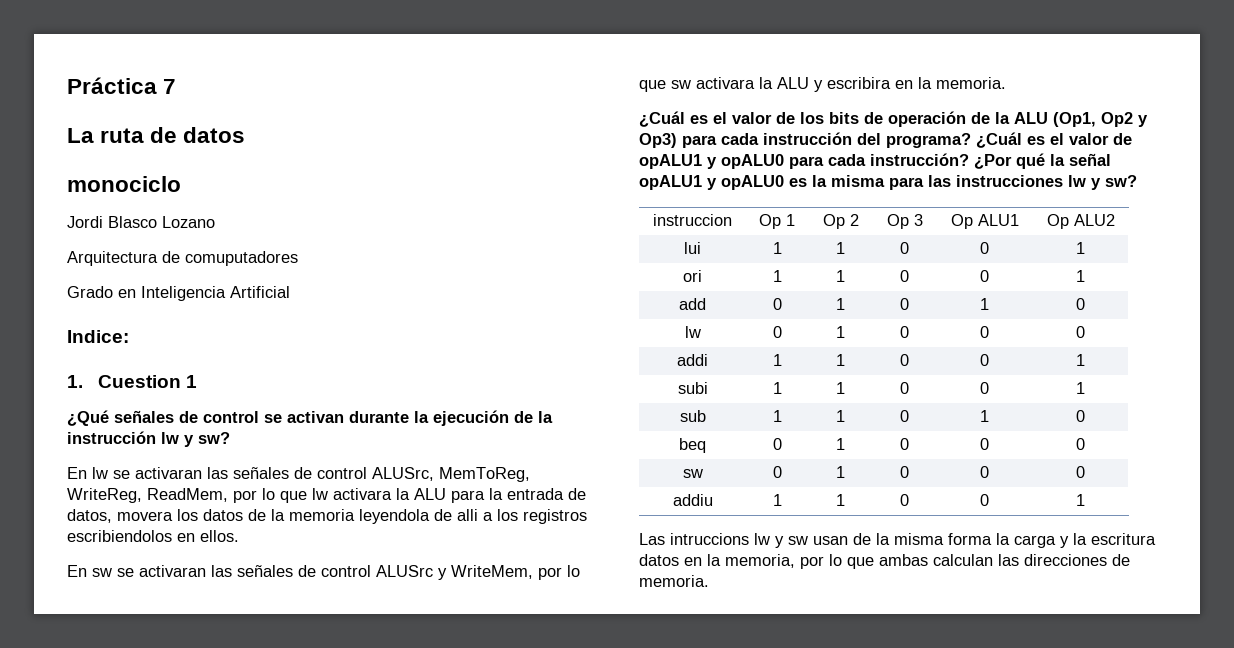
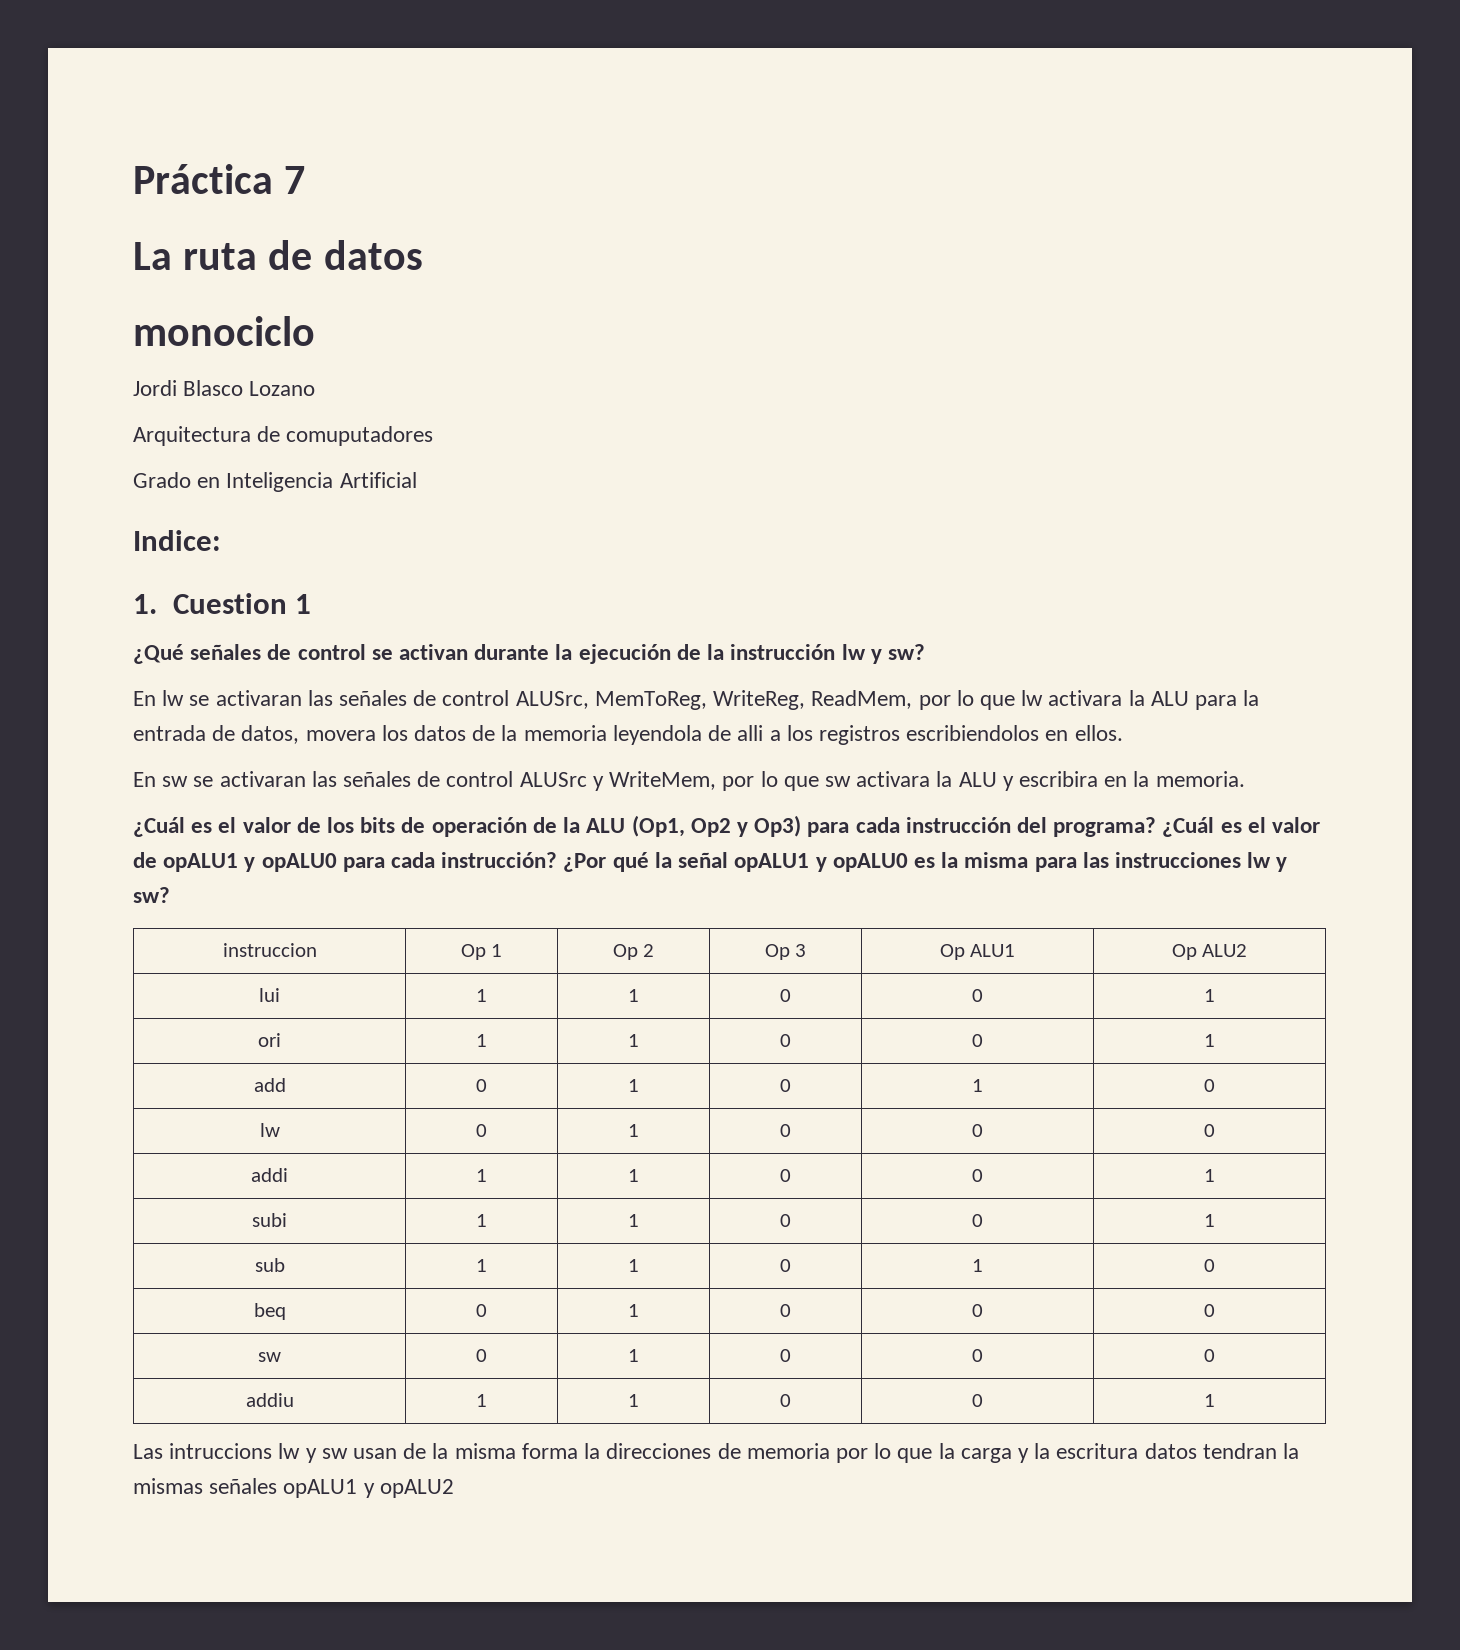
- Las intruccions lw y sw usan de la misma forma la carga y la escritura datos en la memoria, por lo que ambas calculan las direcciones de memoria.
+ Las intruccions lw y sw usan de la misma forma la direcciones de memoria por lo que la carga y la escritura datos tendran la mismas señales opALU1 y opALU2

